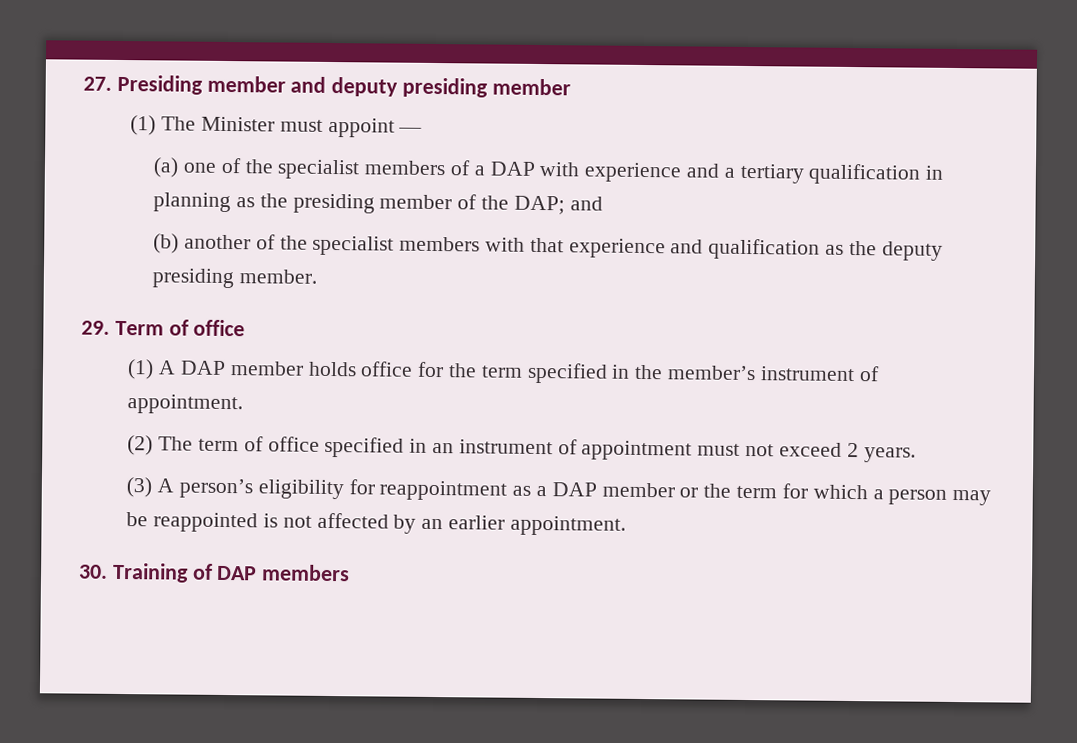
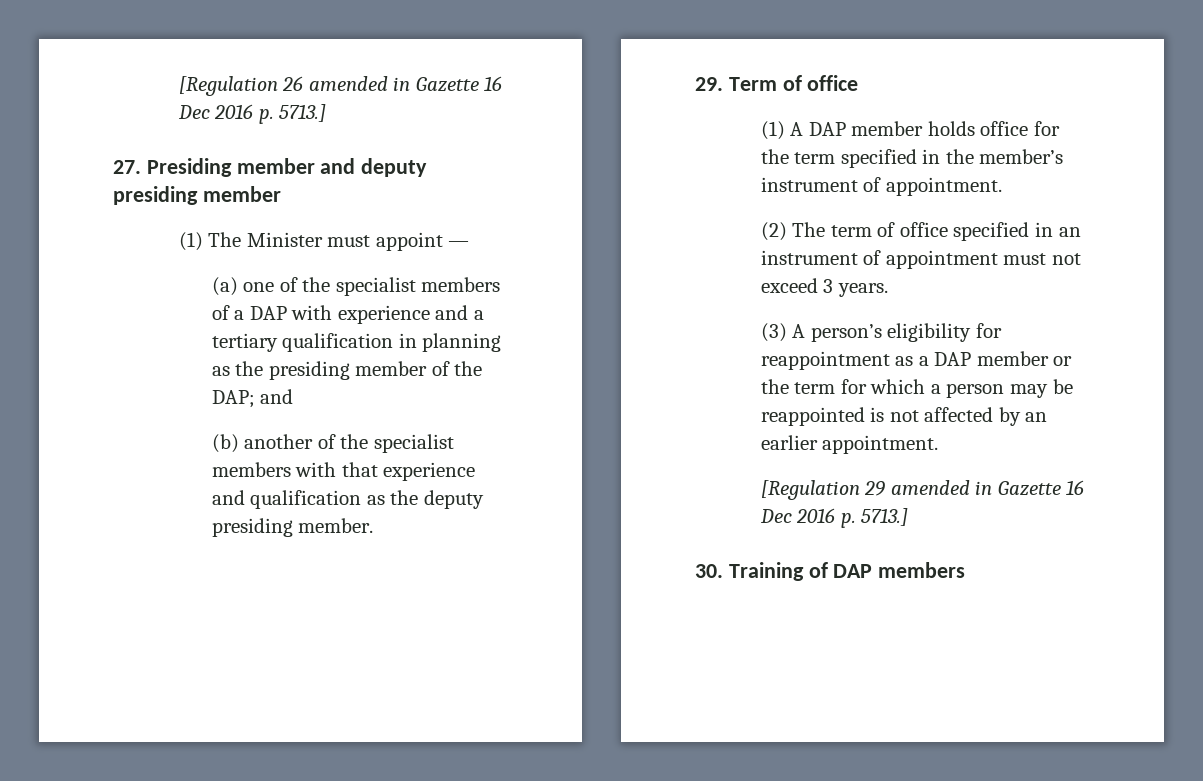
+ [Regulation 26 amended in Gazette 16 Dec 2016 p. 5713.]
- (2) The term of office specified in an instrument of appointment must not exceed 2 years.
+ (2) The term of office specified in an instrument of appointment must not exceed 3 years.
+ [Regulation 29 amended in Gazette 16 Dec 2016 p. 5713.]

